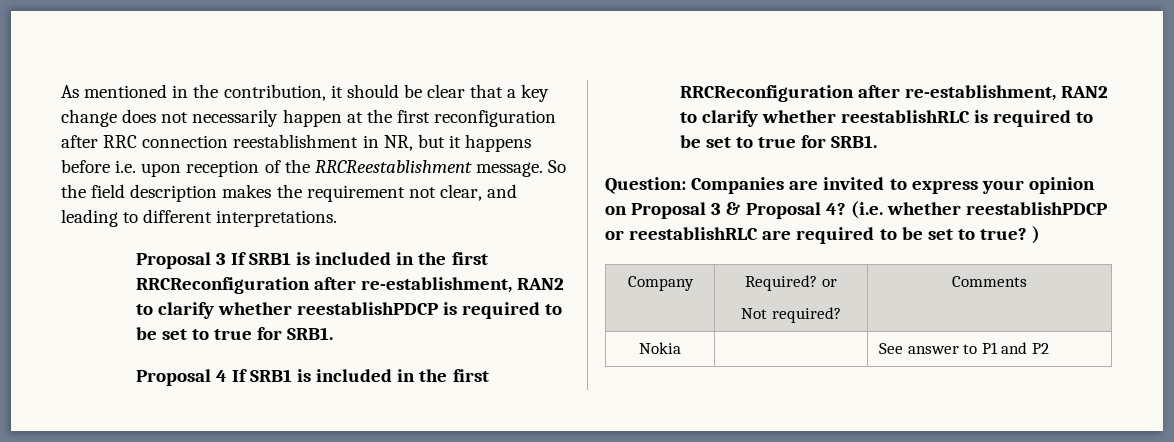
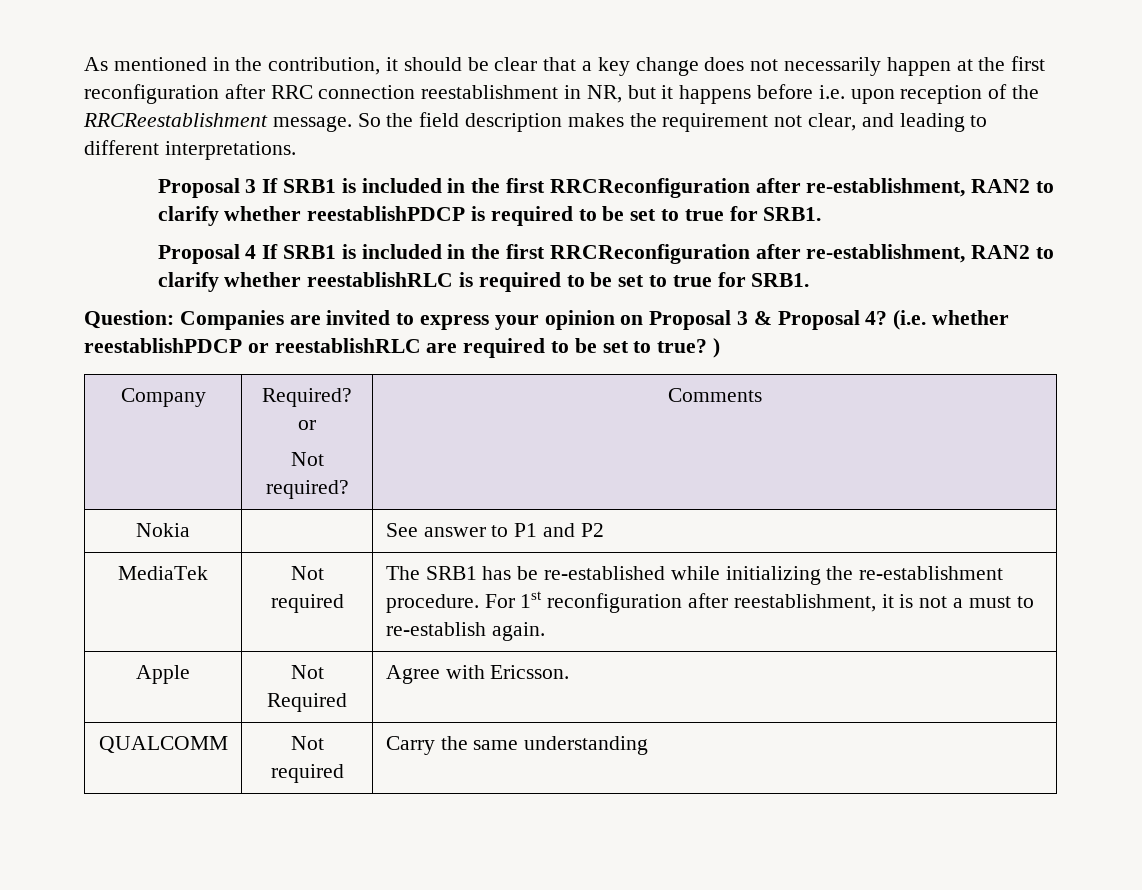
+ MediaTek | Not required | The SRB1 has be re-established while initializing the re-establishment procedure. For 1st reconfiguration after reestablishment, it is not a must to re-establish again.
+ Apple | Not Required | Agree with Ericsson.
+ QUALCOMM | Not required | Carry the same understanding

